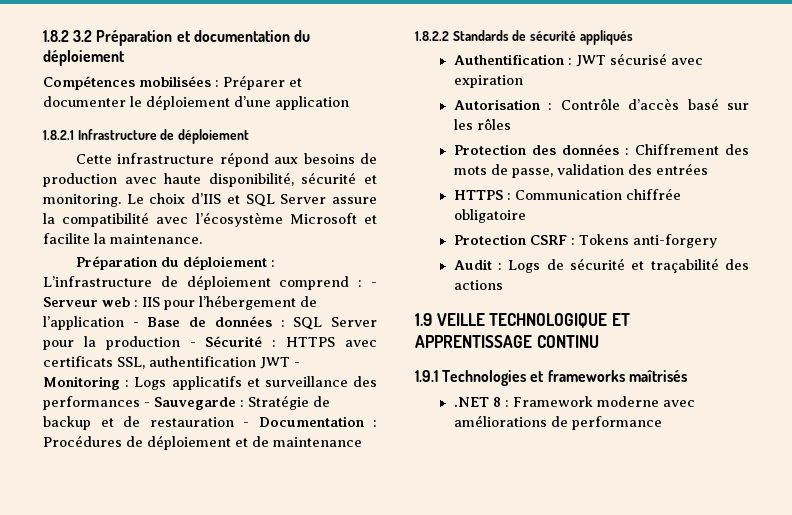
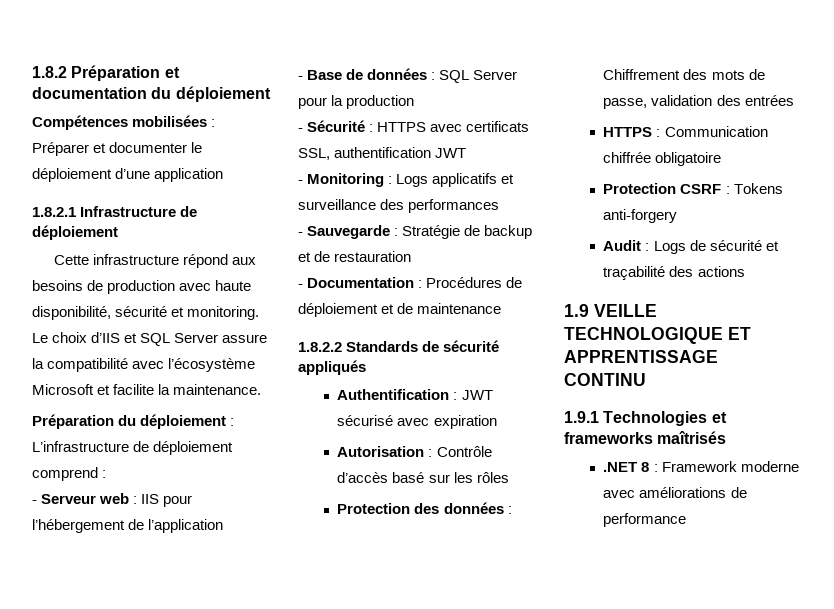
- 1.8.2 3.2 Préparation et documentation du déploiement
+ 1.8.2 Préparation et documentation du déploiement
- L’infrastructure de déploiement comprend : - Serveur web :
+ L’infrastructure de déploiement comprend :
+ - Serveur web :
- IIS pour l’hébergement de l’application - Base de données :
+ IIS pour l’hébergement de l’application
+ - Base de données :
- SQL Server pour la production - Sécurité :
+ SQL Server pour la production
+ - Sécurité :
- HTTPS avec certificats SSL, authentification JWT - Monitoring :
+ HTTPS avec certificats SSL, authentification JWT
+ - Monitoring :
- Logs applicatifs et surveillance des performances - Sauvegarde :
+ Logs applicatifs et surveillance des performances
+ - Sauvegarde :
- Stratégie de backup et de restauration - Documentation :
+ Stratégie de backup et de restauration
+ - Documentation :

